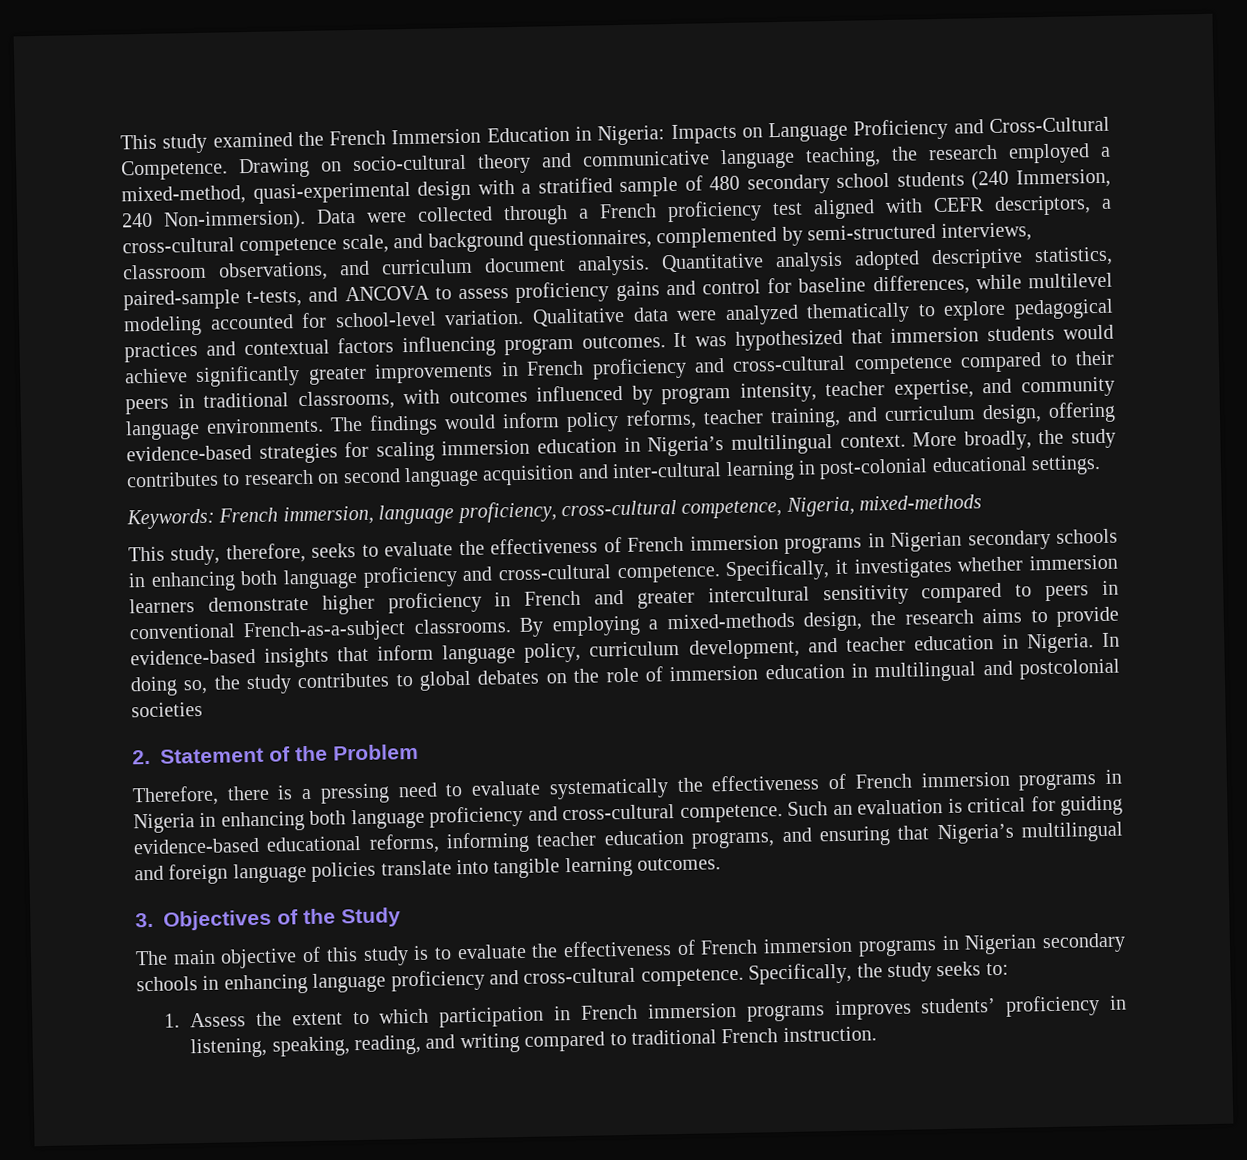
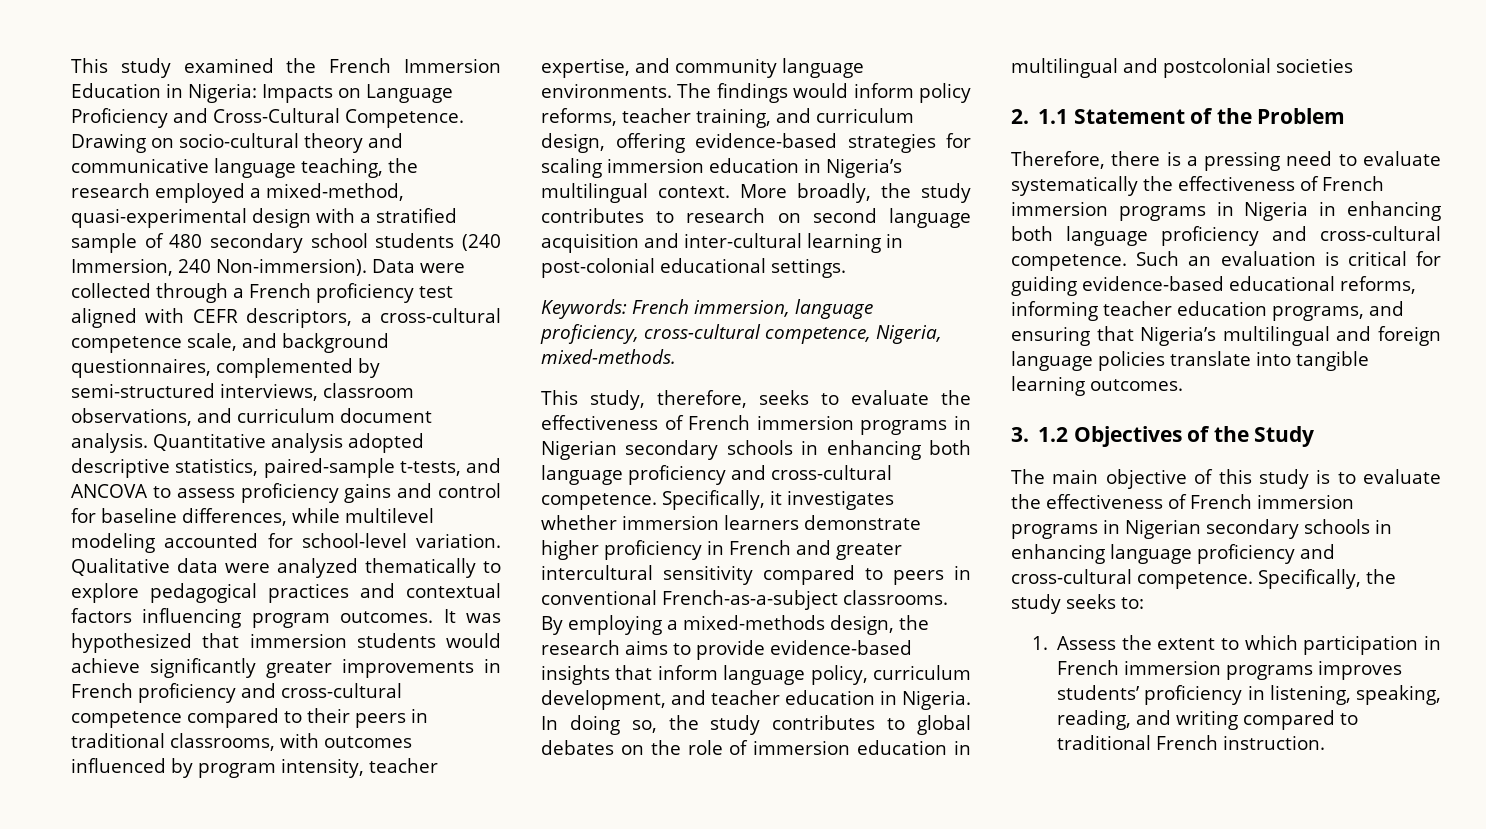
- Keywords: French immersion, language proficiency, cross-cultural competence, Nigeria, mixed-methods
+ Keywords: French immersion, language proficiency, cross-cultural competence, Nigeria, mixed-methods.
- 2. Statement of the Problem
+ 2. 1.1 Statement of the Problem
- 3. Objectives of the Study
+ 3. 1.2 Objectives of the Study

